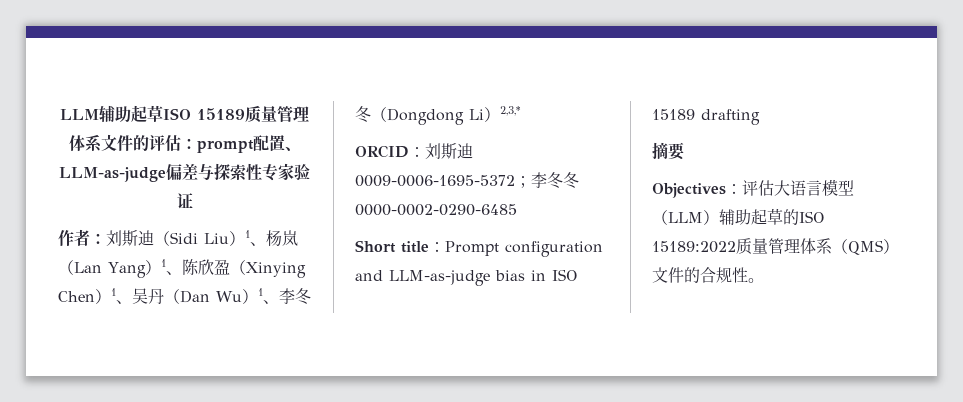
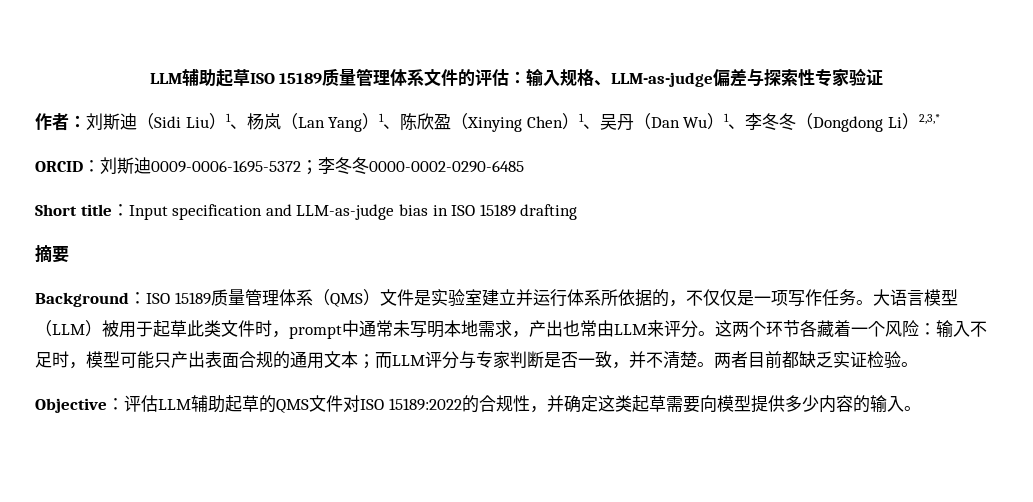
- LLM辅助起草ISO 15189质量管理体系文件的评估：prompt配置、LLM-as-judge偏差与探索性专家验证
+ LLM辅助起草ISO 15189质量管理体系文件的评估：输入规格、LLM-as-judge偏差与探索性专家验证
- Short title：Prompt configuration and LLM-as-judge bias in ISO 15189 drafting
+ Short title：Input specification and LLM-as-judge bias in ISO 15189 drafting
- Objectives：评估大语言模型（LLM）辅助起草的ISO 15189:2022质量管理体系（QMS）文件的合规性。
+ Background：ISO 15189质量管理体系（QMS）文件是实验室建立并运行体系所依据的，不仅仅是一项写作任务。大语言模型（LLM）被用于起草此类文件时，prompt中通常未写明本地需求，产出也常由LLM来评分。这两个环节各藏着一个风险：输入不足时，模型可能只产出表面合规的通用文本；而LLM评分与专家判断是否一致，并不清楚。两者目前都缺乏实证检验。
+ Objective：评估LLM辅助起草的QMS文件对ISO 15189:2022的合规性，并确定这类起草需要向模型提供多少内容的输入。

